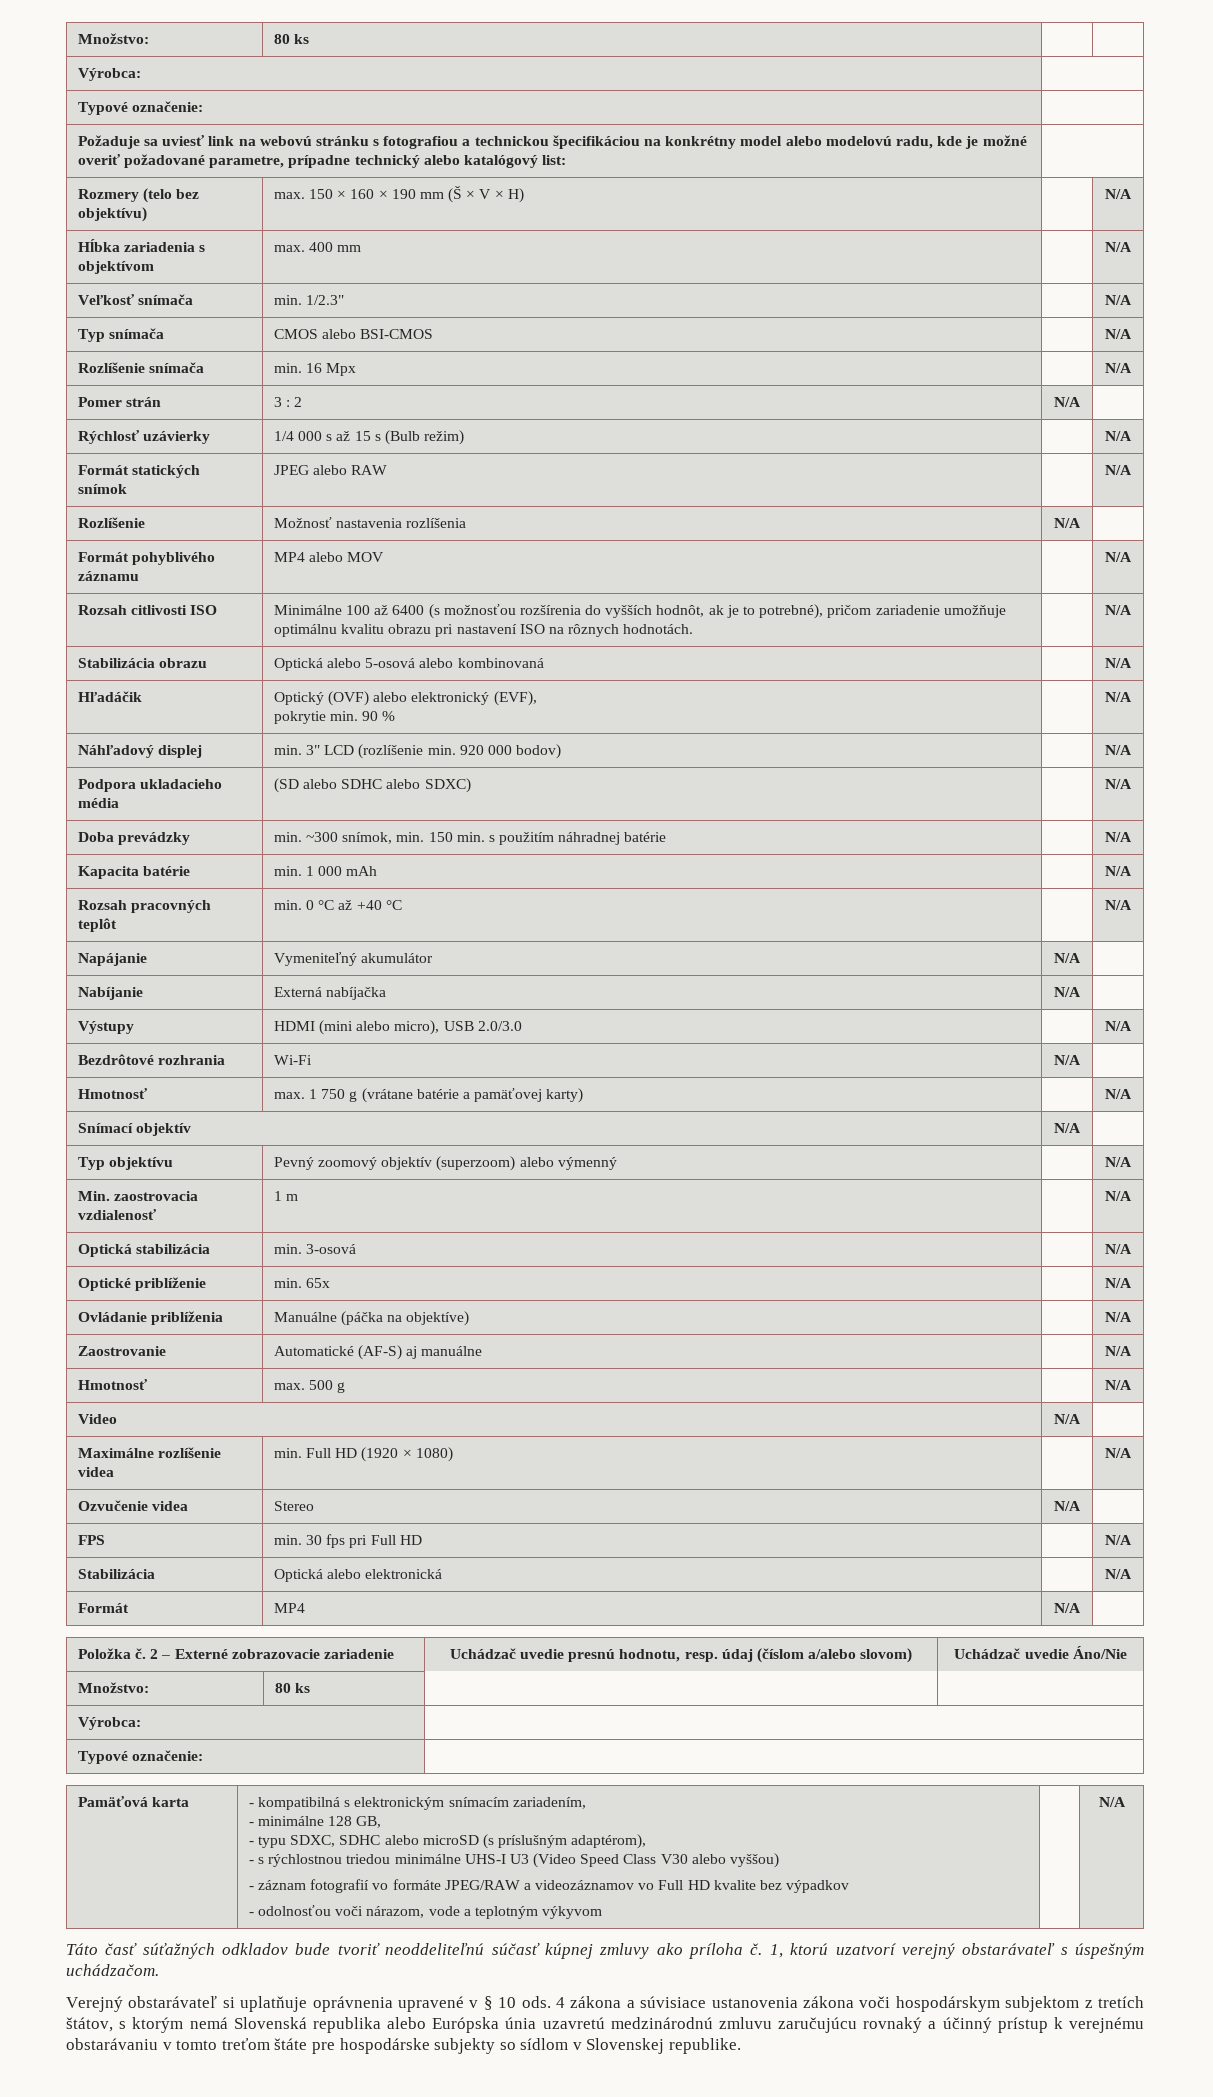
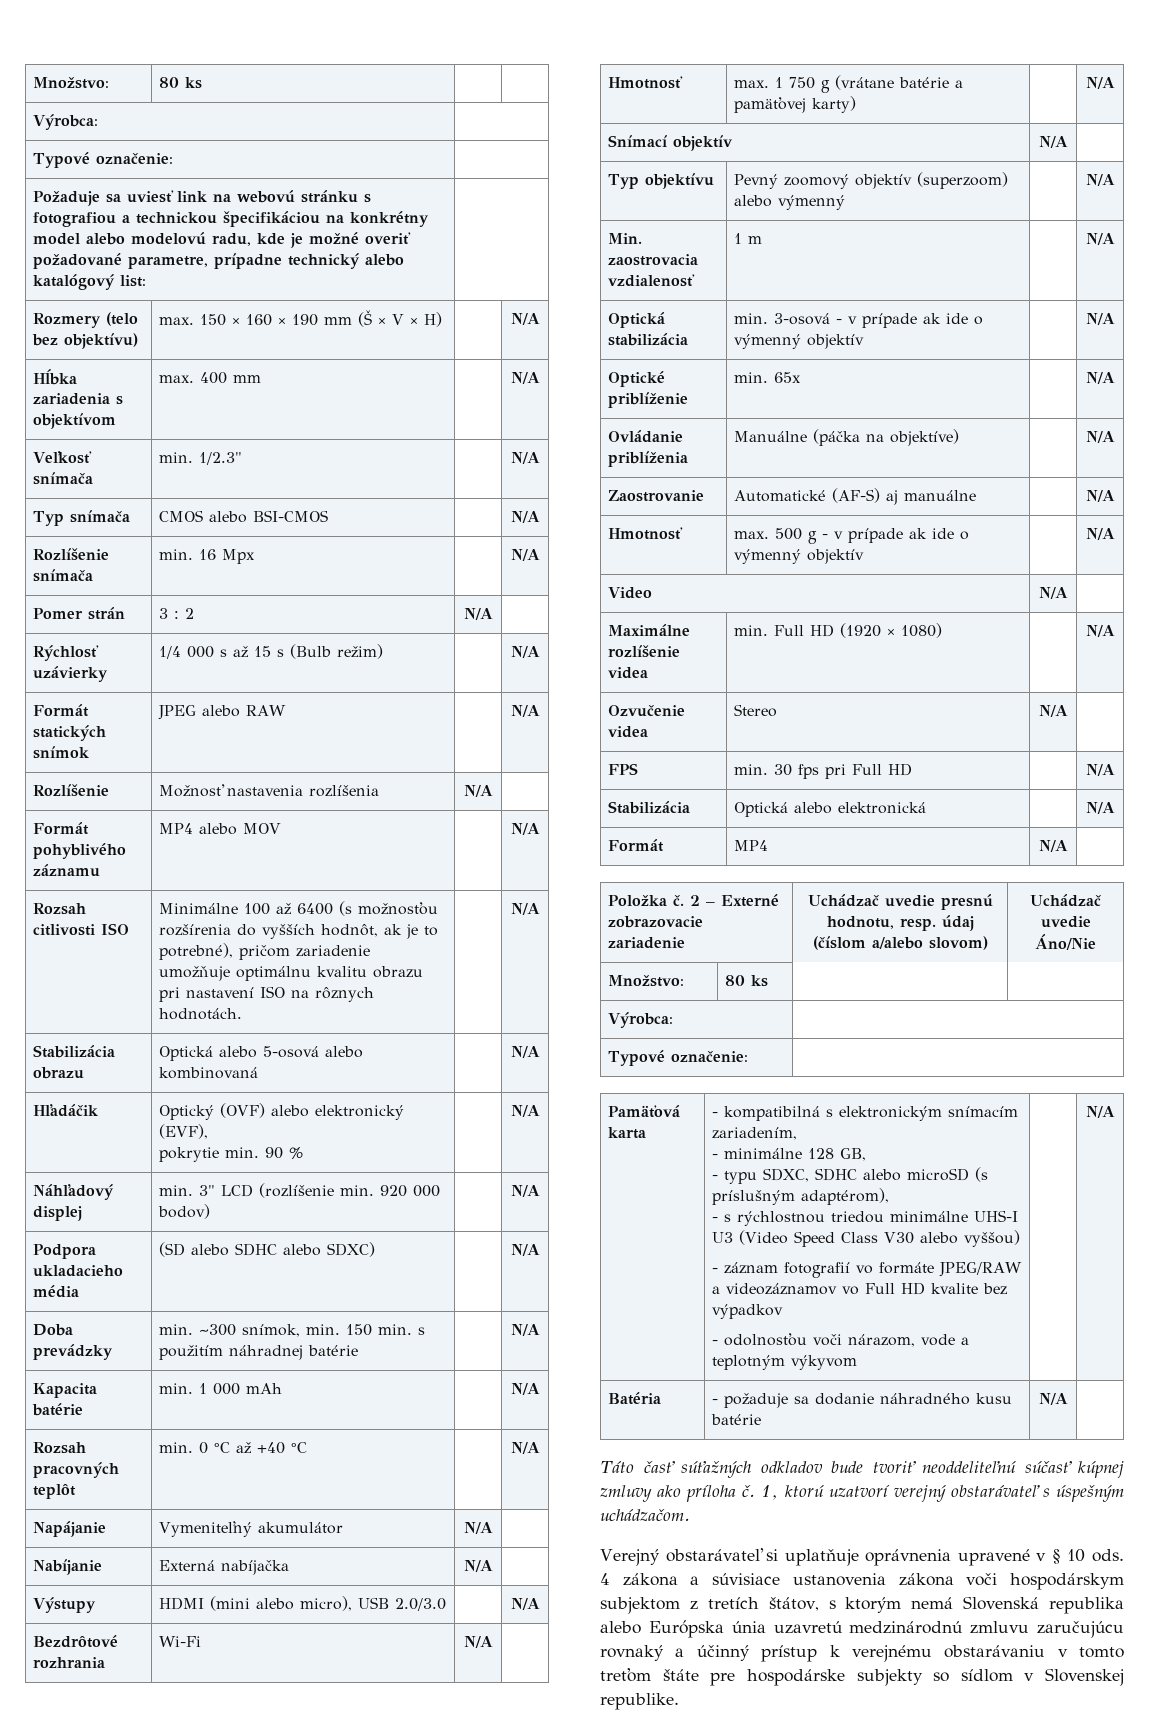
- Optická stabilizácia | min. 3-osová | | N/A
+ Optická stabilizácia | min. 3-osová - v prípade ak ide o výmenný objektív | | N/A
- Hmotnosť | max. 500 g | | N/A
+ Hmotnosť | max. 500 g - v prípade ak ide o výmenný objektív | | N/A
+ Batéria | - požaduje sa dodanie náhradného kusu batérie | N/A |

